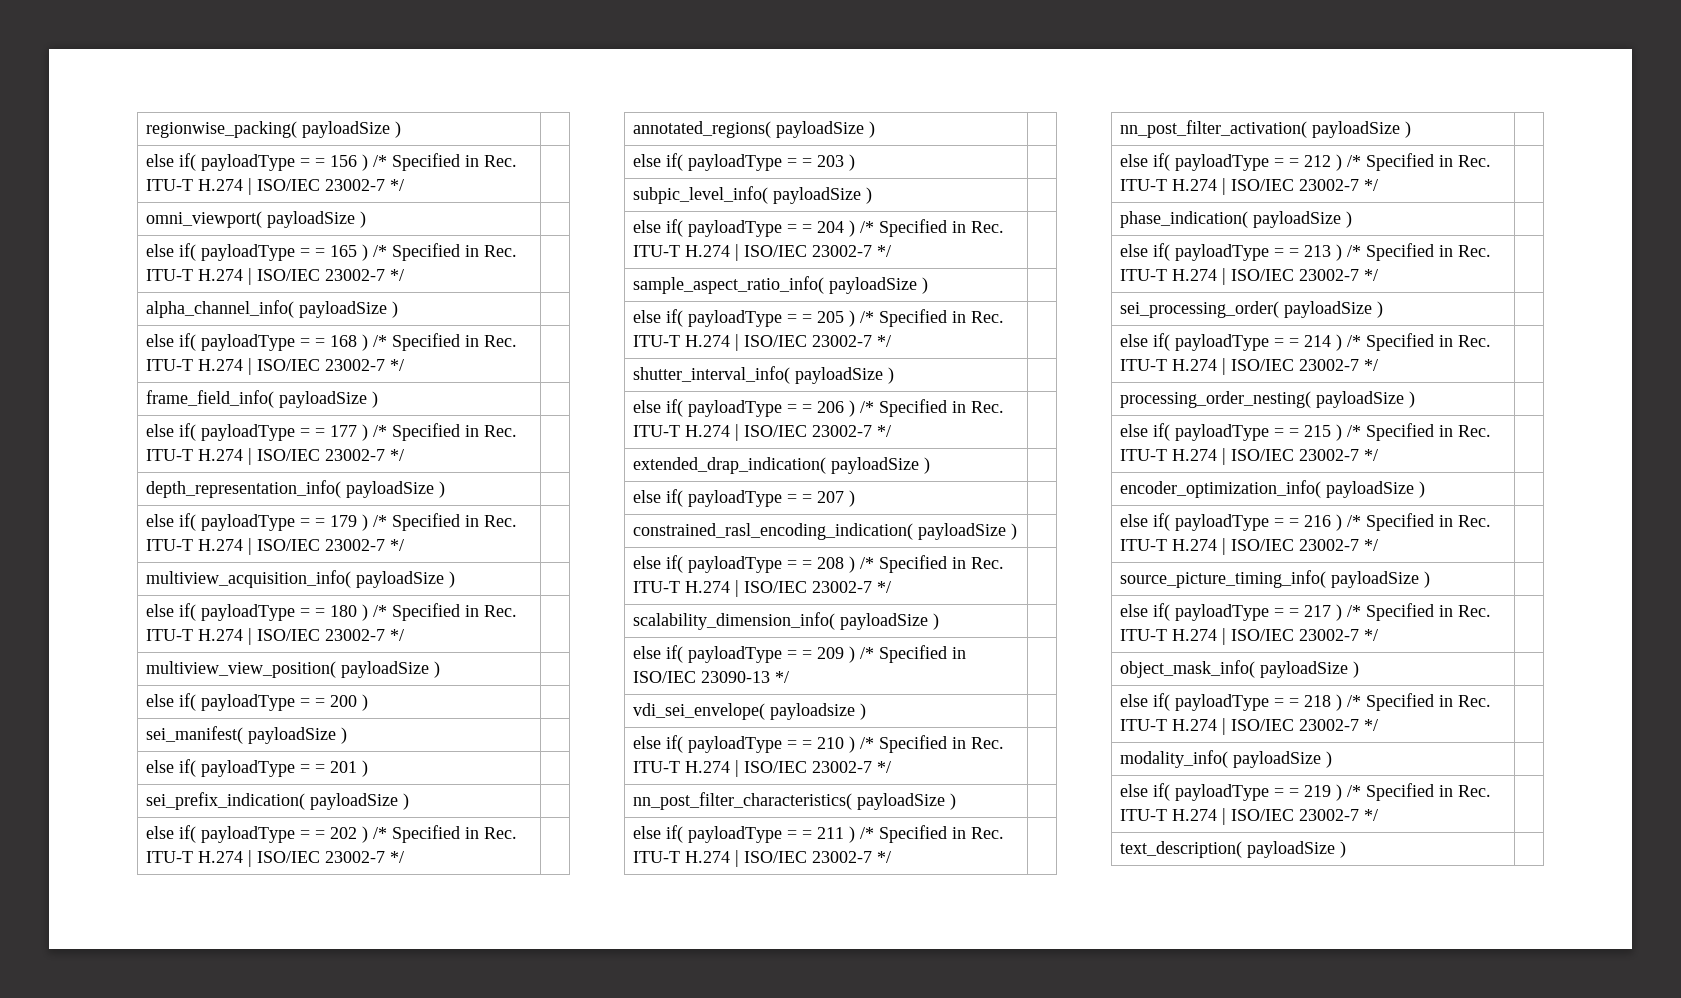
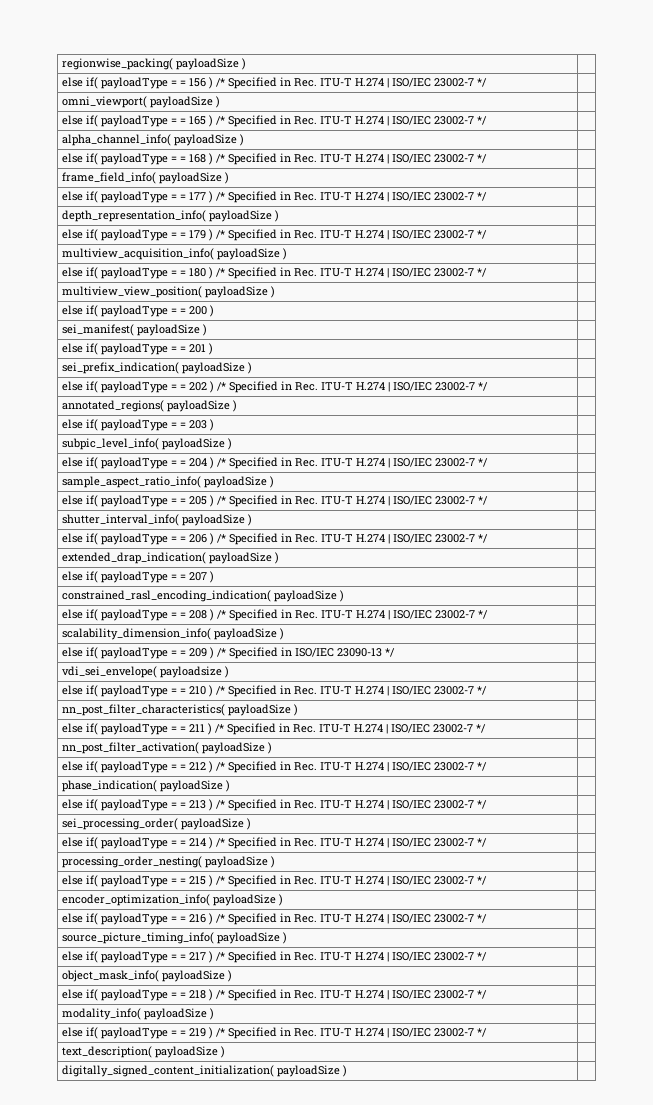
+ digitally_signed_content_initialization( payloadSize ) |

